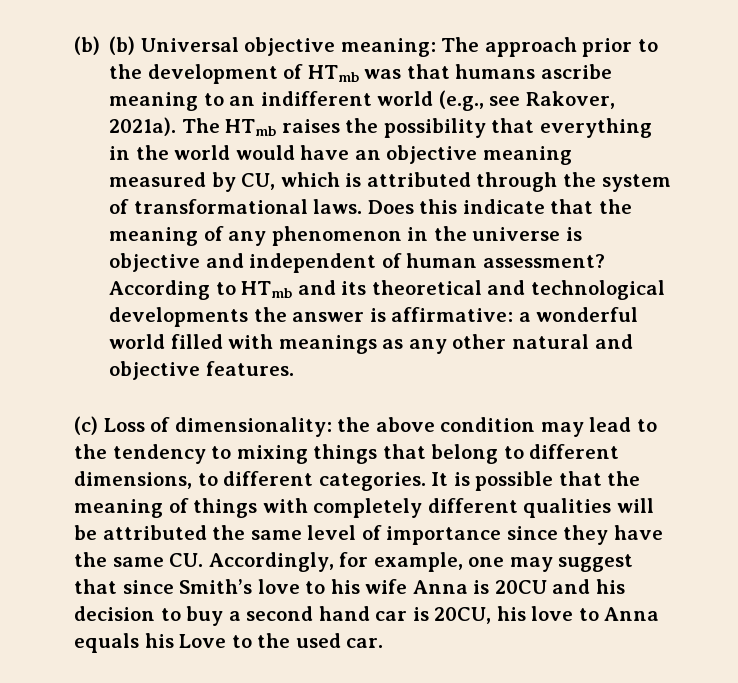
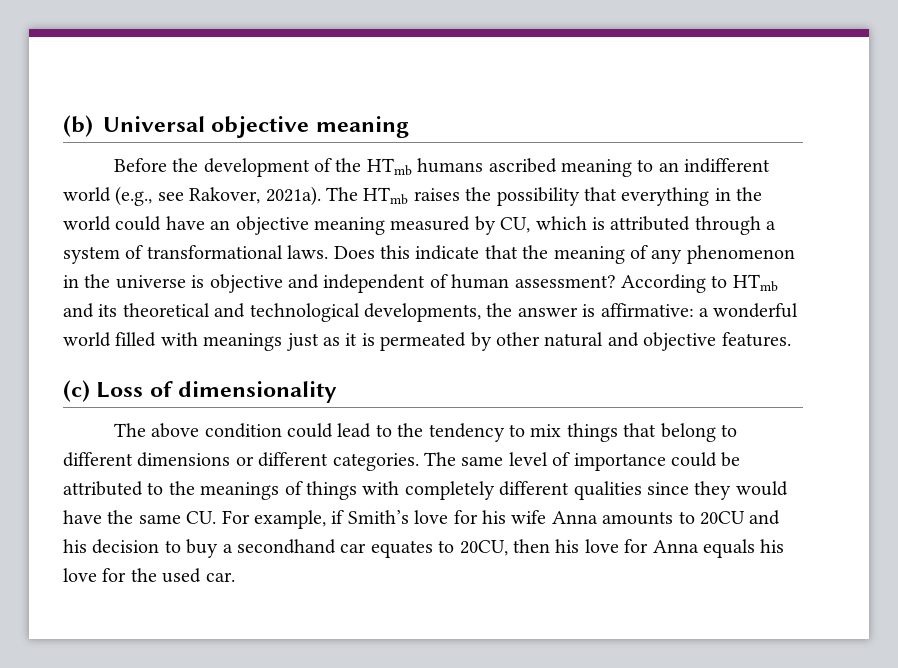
- (b) (b) Universal objective meaning: The approach prior to the development of HTmb was that humans ascribe meaning to an indifferent world (e.g., see Rakover, 2021a).
+ (b) Universal objective meaning
+ Before the development of the HTmb humans ascribed meaning to an indifferent world (e.g., see Rakover, 2021a).
- The HTmb raises the possibility that everything in the world would have an objective meaning measured by CU, which is attributed through the system of transformational laws.
+ The HTmb raises the possibility that everything in the world could have an objective meaning measured by CU, which is attributed through a system of transformational laws.
- According to HTmb and its theoretical and technological developments the answer is affirmative: a wonderful world filled with meanings as any other natural and objective features.
+ According to HTmb and its theoretical and technological developments, the answer is affirmative: a wonderful world filled with meanings just as it is permeated by other natural and objective features.
- (c) Loss of dimensionality: the above condition may lead to the tendency to mixing things that belong to different dimensions, to different categories. It is possible that the meaning of things with completely different qualities will be attributed the same level of importance since they have the same CU. Accordingly, for example, one may suggest that since Smith’s love to his wife Anna is 20CU and his decision to buy a second hand car is 20CU, his love to Anna equals his Love to the used car.
+ (c) Loss of dimensionality
+ The above condition could lead to the tendency to mix things that belong to different dimensions or different categories. The same level of importance could be attributed to the meanings of things with completely different qualities since they would have the same CU. For example, if Smith’s love for his wife Anna amounts to 20CU and his decision to buy a secondhand car equates to 20CU, then his love for Anna equals his love for the used car.

